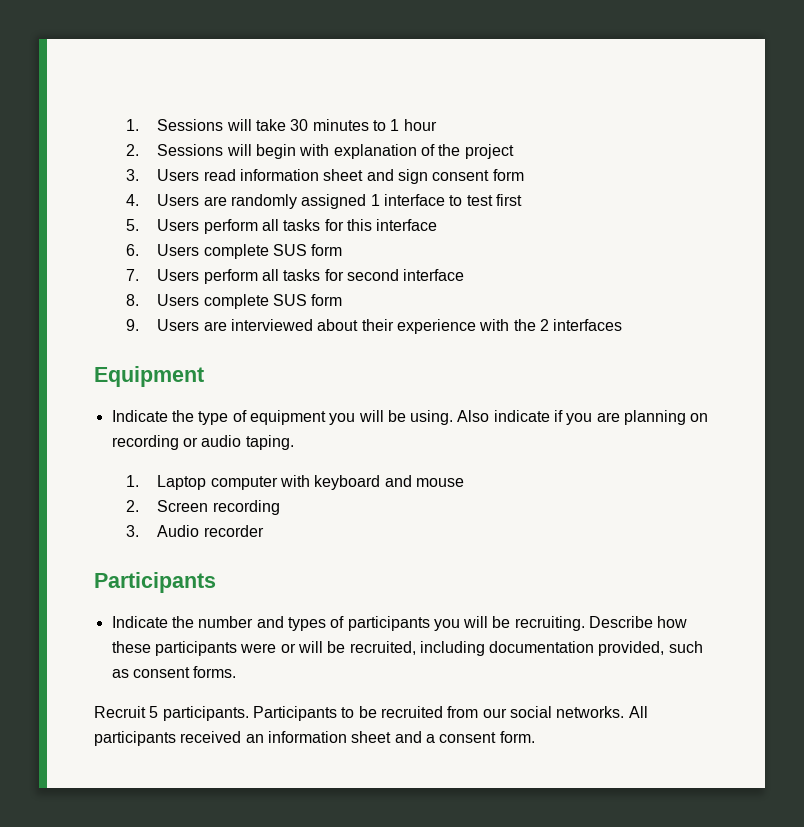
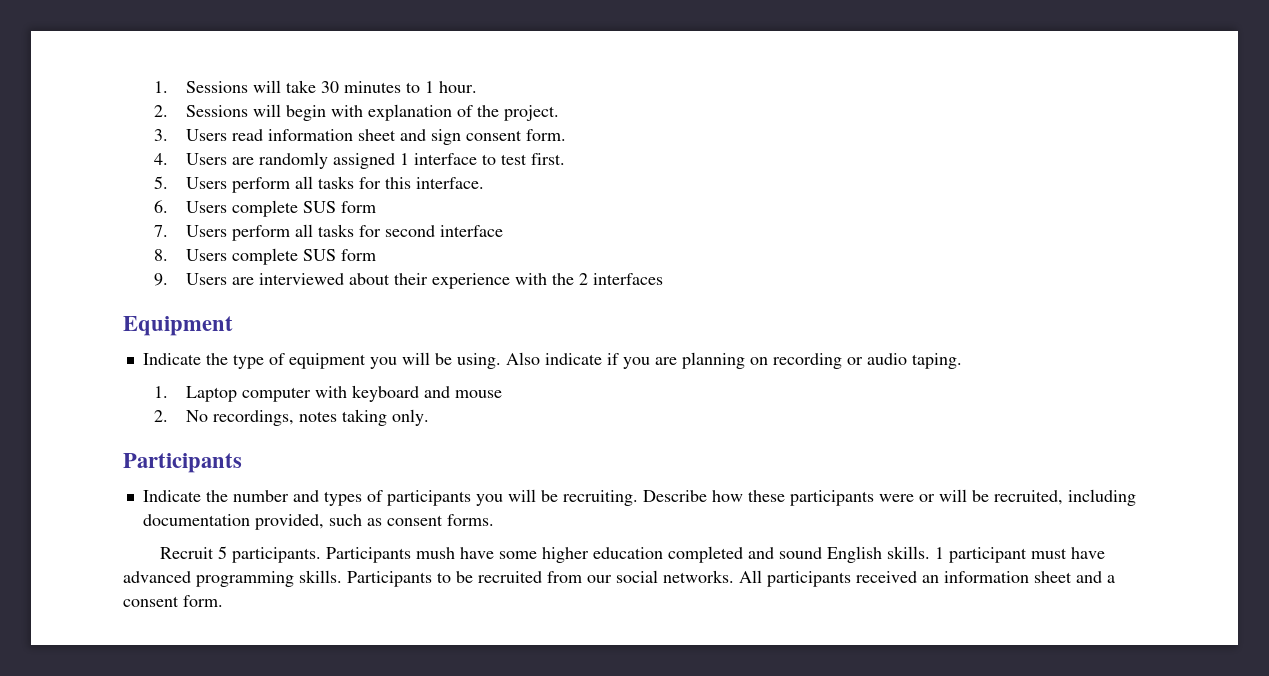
- 1. Sessions will take 30 minutes to 1 hour
+ 1. Sessions will take 30 minutes to 1 hour.
- 2. Sessions will begin with explanation of the project
+ 2. Sessions will begin with explanation of the project.
- 3. Users read information sheet and sign consent form
+ 3. Users read information sheet and sign consent form.
- 4. Users are randomly assigned 1 interface to test first
+ 4. Users are randomly assigned 1 interface to test first.
- 5. Users perform all tasks for this interface
+ 5. Users perform all tasks for this interface.
- 2. Screen recording
- 3. Audio recorder
+ 2. No recordings, notes taking only.
- Participants to be recruited from our social networks.
+ Participants mush have some higher education completed and sound English skills. 1 participant must have advanced programming skills. Participants to be recruited from our social networks.

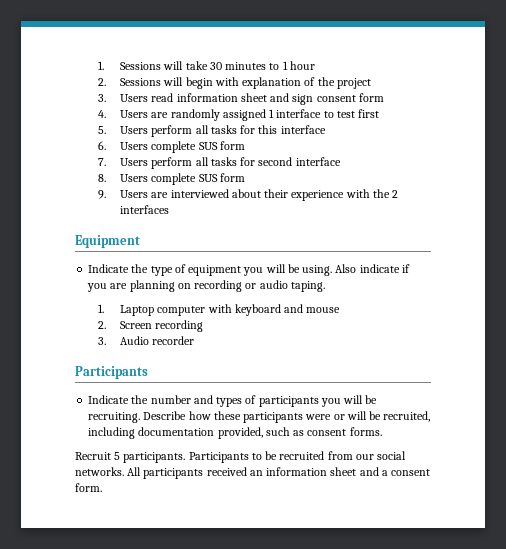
- 1. Sessions will take 30 minutes to 1 hour.
+ 1. Sessions will take 30 minutes to 1 hour
- 2. Sessions will begin with explanation of the project.
+ 2. Sessions will begin with explanation of the project
- 3. Users read information sheet and sign consent form.
+ 3. Users read information sheet and sign consent form
- 4. Users are randomly assigned 1 interface to test first.
+ 4. Users are randomly assigned 1 interface to test first
- 5. Users perform all tasks for this interface.
+ 5. Users perform all tasks for this interface
- 2. No recordings, notes taking only.
+ 2. Screen recording
+ 3. Audio recorder
- Participants mush have some higher education completed and sound English skills. 1 participant must have advanced programming skills. Participants to be recruited from our social networks.
+ Participants to be recruited from our social networks.

